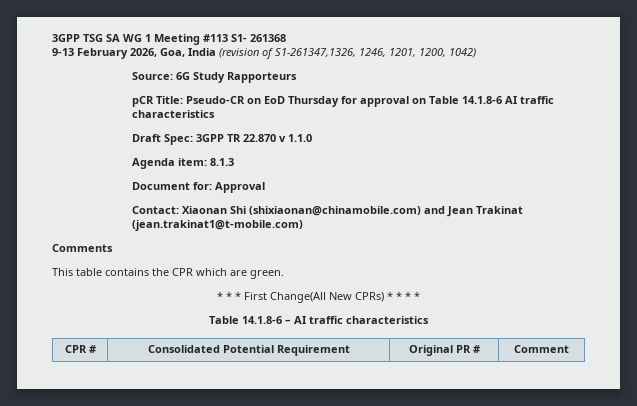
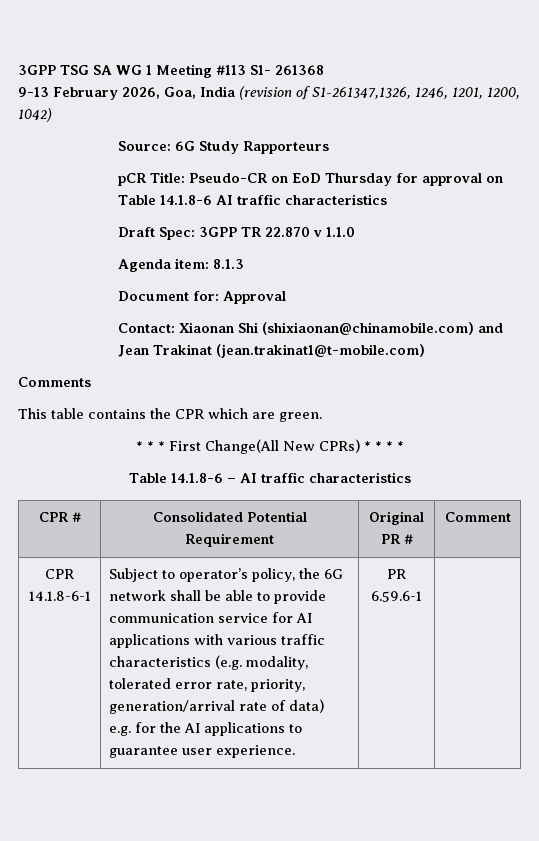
+ CPR 14.1.8-6-1 | Subject to operator’s policy, the 6G network shall be able to provide communication service for AI applications with various traffic characteristics (e.g. modality, tolerated error rate, priority, generation/arrival rate of data) e.g. for the AI applications to guarantee user experience. | PR 6.59.6-1

